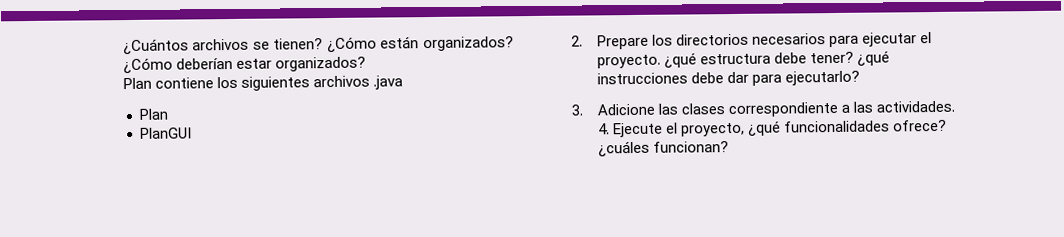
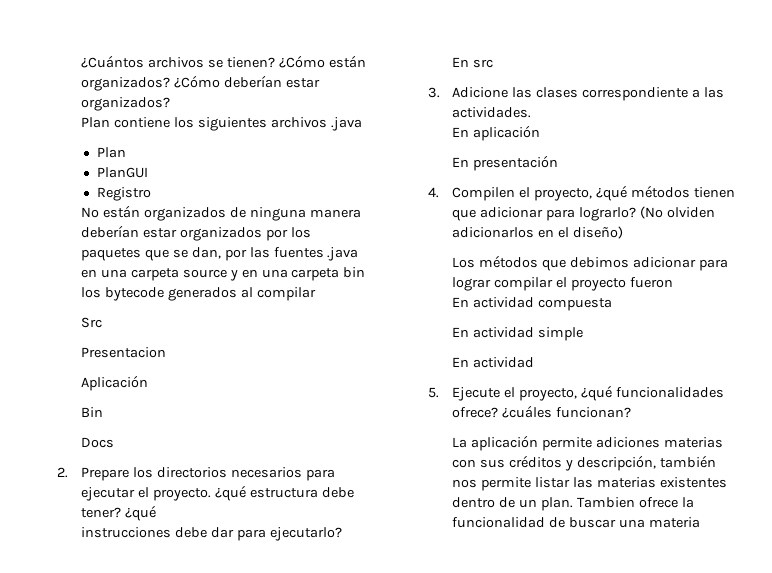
+ Registro
+ No están organizados de ninguna manera deberían estar organizados por los paquetes que se dan, por las fuentes .java en una carpeta source y en una carpeta bin los bytecode generados al compilar
+ Src
+ Presentacion
+ Aplicación
+ Bin
+ Docs
+ En src
- 4. Ejecute el proyecto, ¿qué funcionalidades ofrece?
+ En aplicación
+ En presentación
+ 4. Compilen el proyecto, ¿qué métodos tienen que adicionar para lograrlo? (No olviden adicionarlos en el diseño)
+ Los métodos que debimos adicionar para lograr compilar el proyecto fueron
+ En actividad compuesta
+ En actividad simple
+ En actividad
+ 5. Ejecute el proyecto, ¿qué funcionalidades ofrece?
+ La aplicación permite adiciones materias con sus créditos y descripción, también nos permite listar las materias existentes dentro de un plan. Tambien ofrece la funcionalidad de buscar una materia

